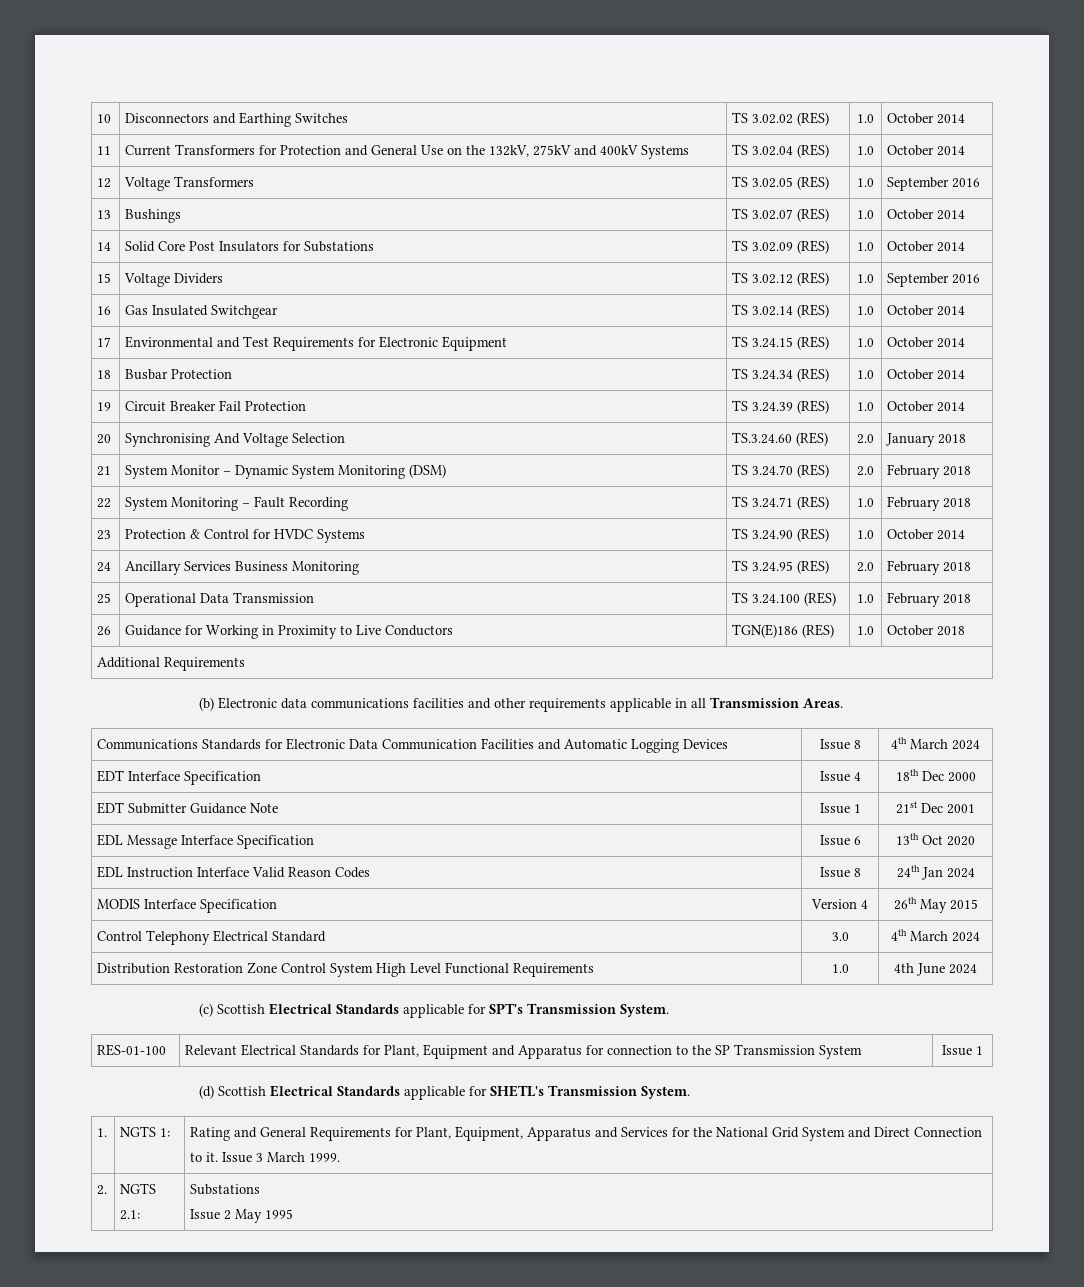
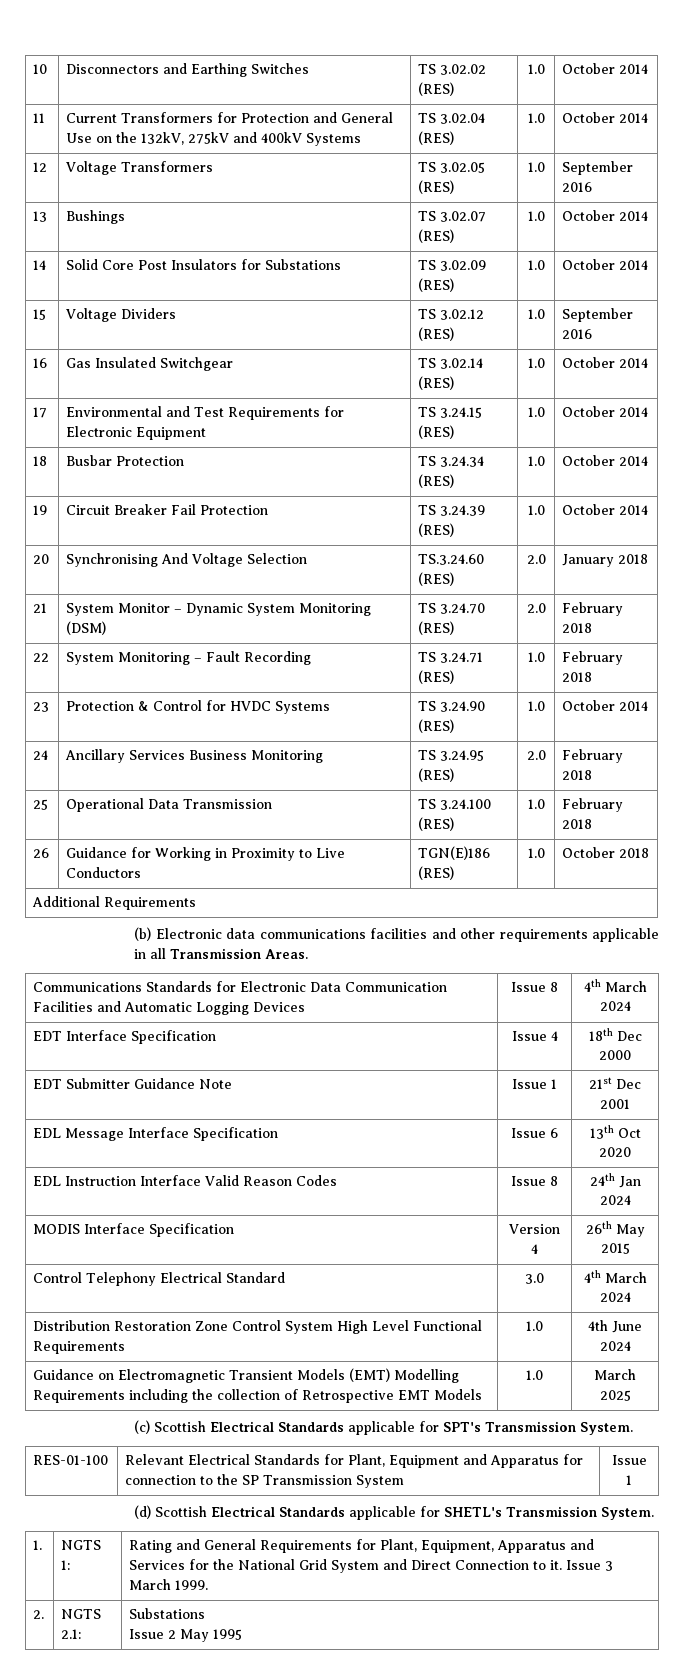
+ Guidance on Electromagnetic Transient Models (EMT) Modelling Requirements including the collection of Retrospective EMT Models | 1.0 | March 2025

